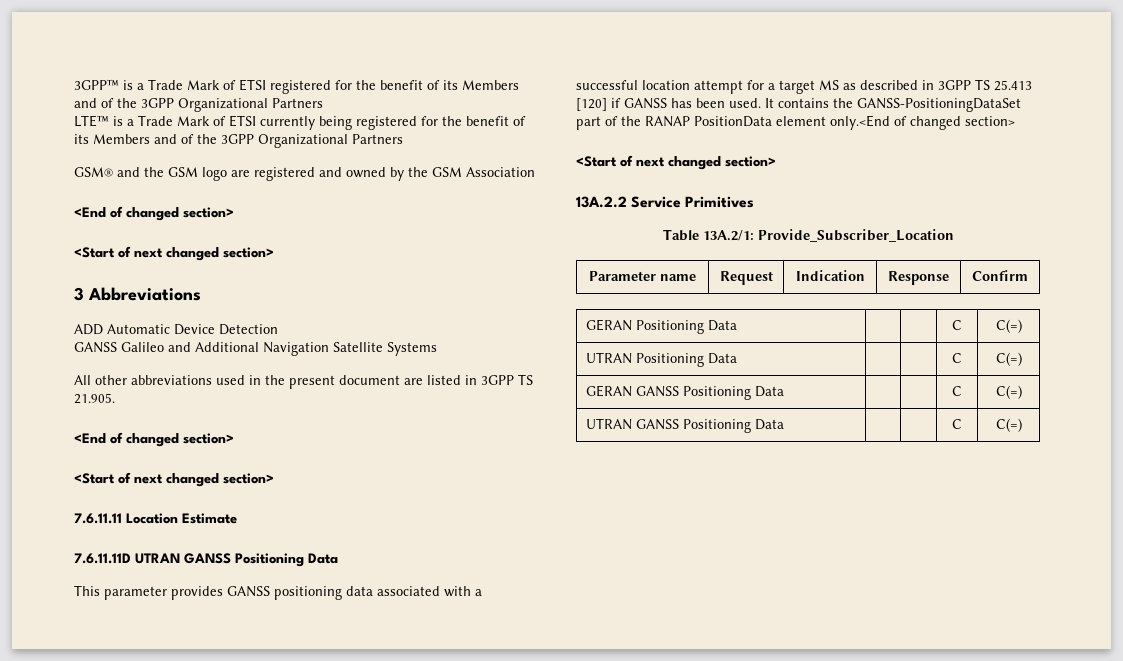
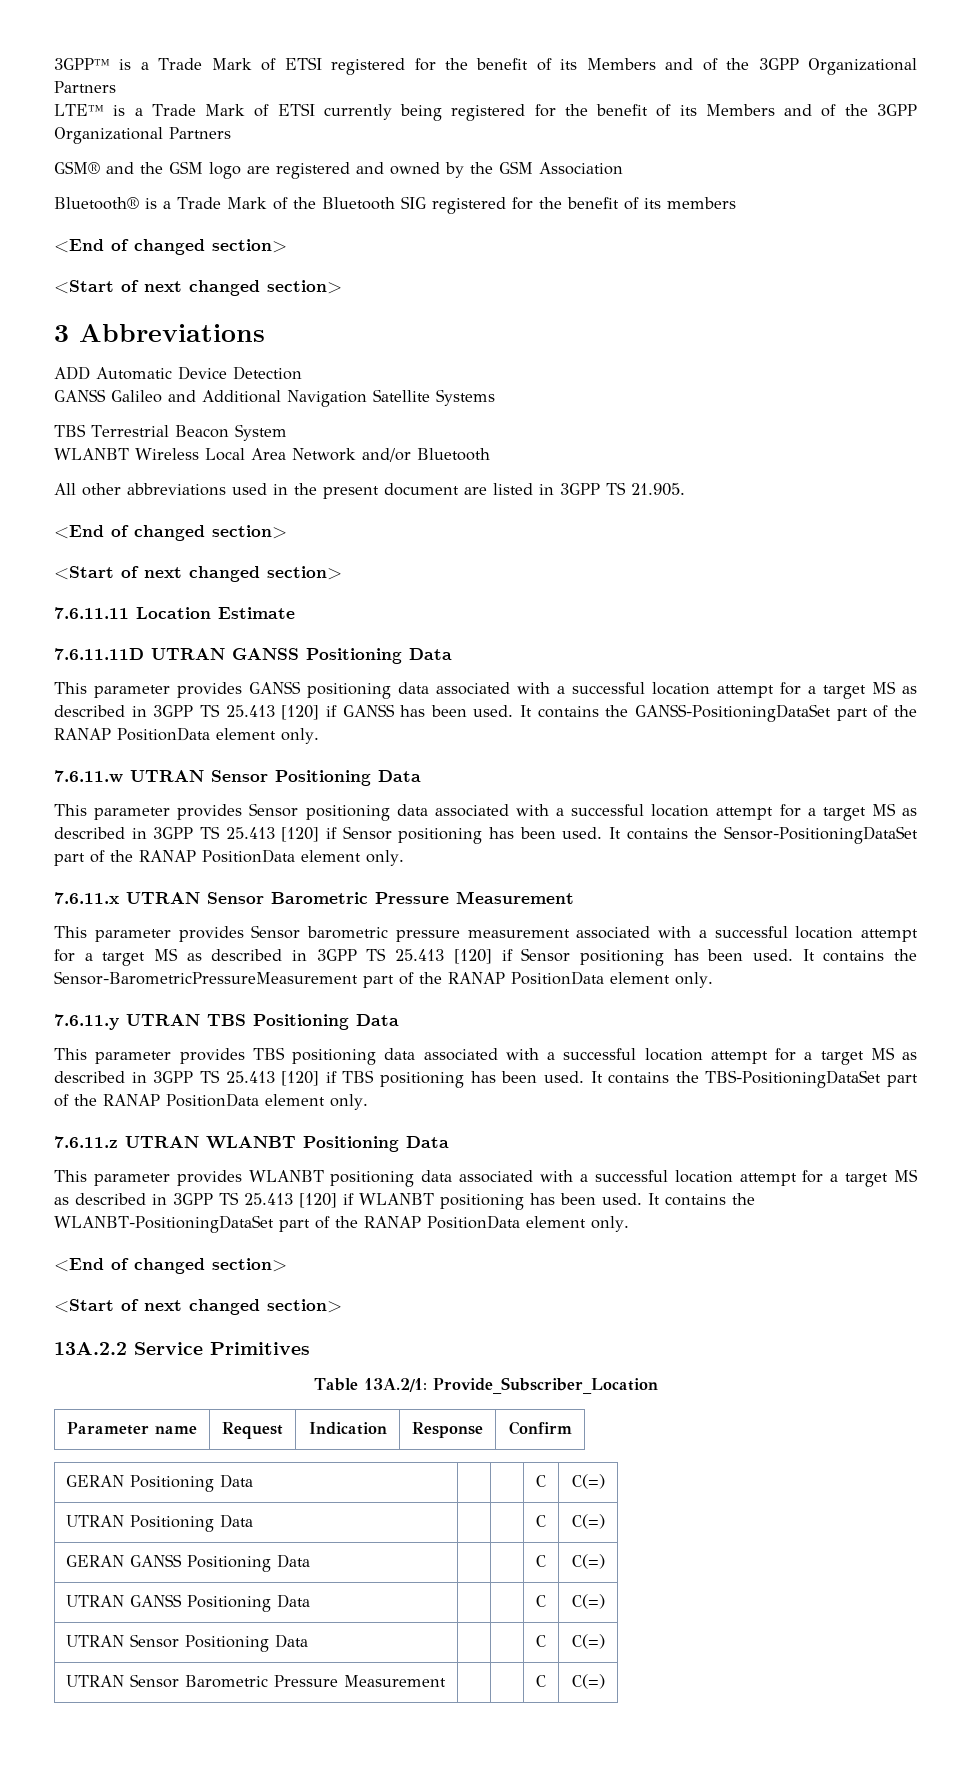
+ Bluetooth® is a Trade Mark of the Bluetooth SIG registered for the benefit of its members
+ TBS Terrestrial Beacon System
+ WLANBT Wireless Local Area Network and/or Bluetooth
- It contains the GANSS-PositioningDataSet part of the RANAP PositionData element only.<End of changed section>
+ It contains the GANSS-PositioningDataSet part of the RANAP PositionData element only.
+ 7.6.11.w UTRAN Sensor Positioning Data
+ This parameter provides Sensor positioning data associated with a successful location attempt for a target MS as described in 3GPP TS 25.413 [120] if Sensor positioning has been used. It contains the Sensor-PositioningDataSet part of the RANAP PositionData element only.
+ 7.6.11.x UTRAN Sensor Barometric Pressure Measurement
+ This parameter provides Sensor barometric pressure measurement associated with a successful location attempt for a target MS as described in 3GPP TS 25.413 [120] if Sensor positioning has been used. It contains the Sensor-BarometricPressureMeasurement part of the RANAP PositionData element only.
+ 7.6.11.y UTRAN TBS Positioning Data
+ This parameter provides TBS positioning data associated with a successful location attempt for a target MS as described in 3GPP TS 25.413 [120] if TBS positioning has been used. It contains the TBS-PositioningDataSet part of the RANAP PositionData element only.
+ 7.6.11.z UTRAN WLANBT Positioning Data
+ This parameter provides WLANBT positioning data associated with a successful location attempt for a target MS as described in 3GPP TS 25.413 [120] if WLANBT positioning has been used. It contains the WLANBT-PositioningDataSet part of the RANAP PositionData element only.
+ <End of changed section>
+ UTRAN Sensor Positioning Data | | | C | C(=)
+ UTRAN Sensor Barometric Pressure Measurement | | | C | C(=)

